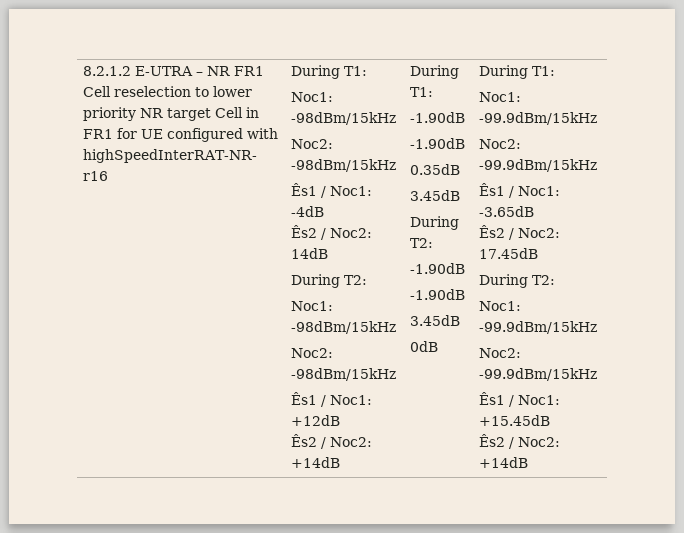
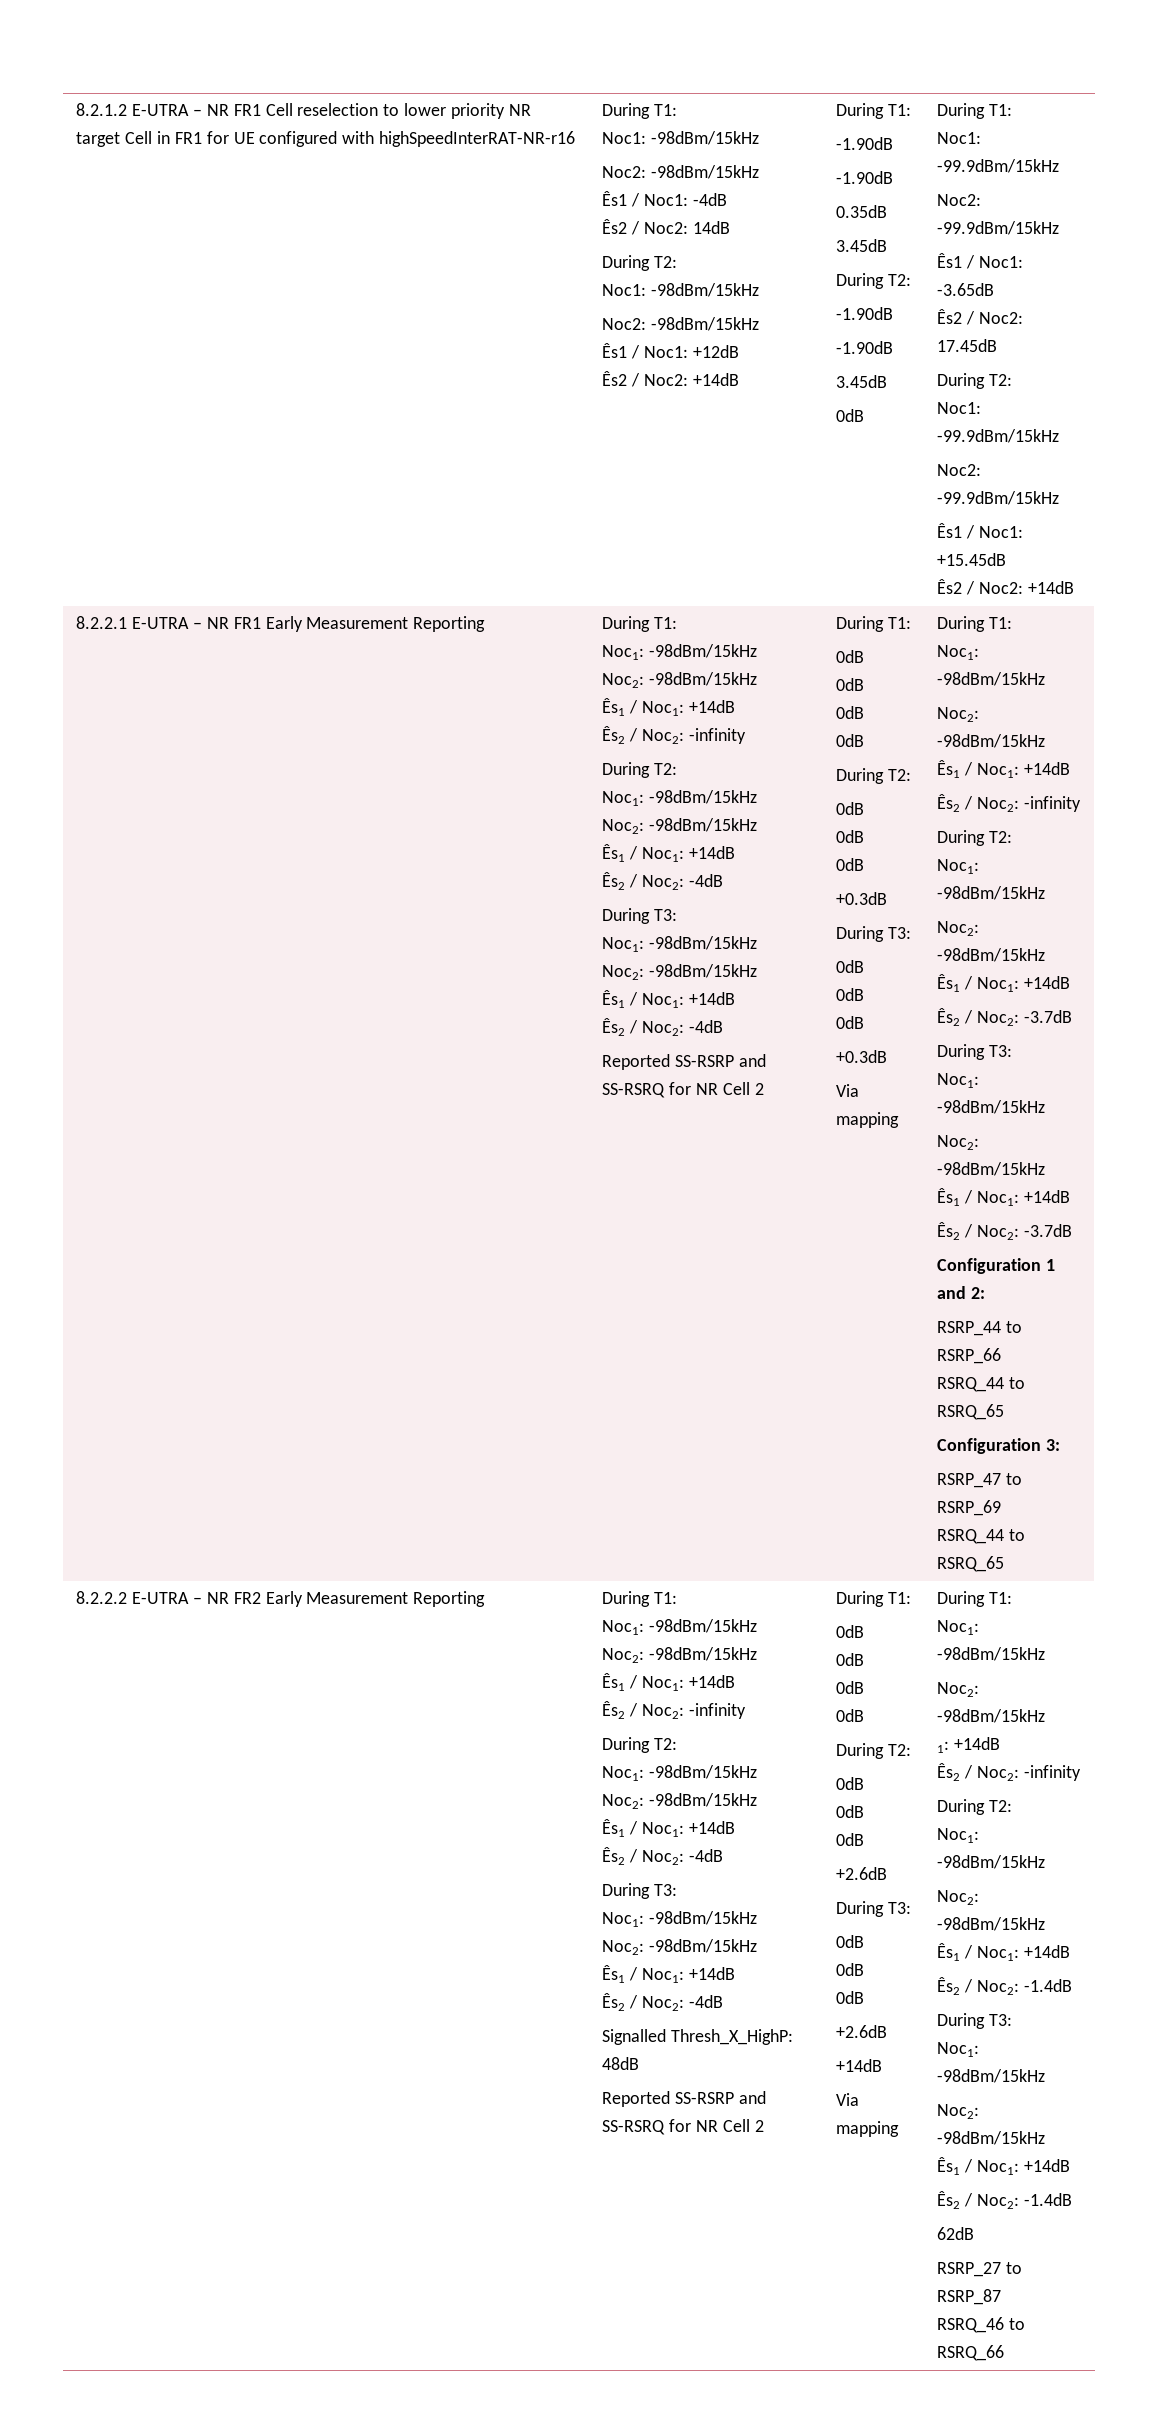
+ 8.2.2.1 E-UTRA – NR FR1 Early Measurement Reporting | During T1:
+ Noc1: -98dBm/15kHz
+ Noc2: -98dBm/15kHz
+ Ês1 / Noc1: +14dB
+ Ês2 / Noc2: -infinity
+ During T2:
+ Noc1: -98dBm/15kHz
+ Noc2: -98dBm/15kHz
+ Ês1 / Noc1: +14dB
+ Ês2 / Noc2: -4dB
+ During T3:
+ Noc1: -98dBm/15kHz
+ Noc2: -98dBm/15kHz
+ Ês1 / Noc1: +14dB
+ Ês2 / Noc2: -4dB
+ Reported SS-RSRP and SS-RSRQ for NR Cell 2 | During T1:
+ 0dB
+ 0dB
+ 0dB
+ 0dB
+ During T2:
+ 0dB
+ 0dB
+ 0dB
+ +0.3dB
+ During T3:
+ 0dB
+ 0dB
+ 0dB
+ +0.3dB
+ Via mapping | During T1:
+ Noc1: -98dBm/15kHz
+ Noc2: -98dBm/15kHz
+ Ês1 / Noc1: +14dB
+ Ês2 / Noc2: -infinity
+ During T2:
+ Noc1: -98dBm/15kHz
+ Noc2: -98dBm/15kHz
+ Ês1 / Noc1: +14dB
+ Ês2 / Noc2: -3.7dB
+ During T3:
+ Noc1: -98dBm/15kHz
+ Noc2: -98dBm/15kHz
+ Ês1 / Noc1: +14dB
+ Ês2 / Noc2: -3.7dB
+ Configuration 1 and 2:
+ RSRP_44 to RSRP_66
+ RSRQ_44 to RSRQ_65
+ Configuration 3:
+ RSRP_47 to RSRP_69
+ RSRQ_44 to RSRQ_65
+ 8.2.2.2 E-UTRA – NR FR2 Early Measurement Reporting | During T1:
+ Noc1: -98dBm/15kHz
+ Noc2: -98dBm/15kHz
+ Ês1 / Noc1: +14dB
+ Ês2 / Noc2: -infinity
+ During T2:
+ Noc1: -98dBm/15kHz
+ Noc2: -98dBm/15kHz
+ Ês1 / Noc1: +14dB
+ Ês2 / Noc2: -4dB
+ During T3:
+ Noc1: -98dBm/15kHz
+ Noc2: -98dBm/15kHz
+ Ês1 / Noc1: +14dB
+ Ês2 / Noc2: -4dB
+ Signalled Thresh_X_HighP: 48dB
+ Reported SS-RSRP and SS-RSRQ for NR Cell 2 | During T1:
+ 0dB
+ 0dB
+ 0dB
+ 0dB
+ During T2:
+ 0dB
+ 0dB
+ 0dB
+ +2.6dB
+ During T3:
+ 0dB
+ 0dB
+ 0dB
+ +2.6dB
+ +14dB
+ Via mapping | During T1:
+ Noc1: -98dBm/15kHz
+ Noc2: -98dBm/15kHz
+ 1: +14dB
+ Ês2 / Noc2: -infinity
+ During T2:
+ Noc1: -98dBm/15kHz
+ Noc2: -98dBm/15kHz
+ Ês1 / Noc1: +14dB
+ Ês2 / Noc2: -1.4dB
+ During T3:
+ Noc1: -98dBm/15kHz
+ Noc2: -98dBm/15kHz
+ Ês1 / Noc1: +14dB
+ Ês2 / Noc2: -1.4dB
+ 62dB
+ RSRP_27 to RSRP_87
+ RSRQ_46 to RSRQ_66

